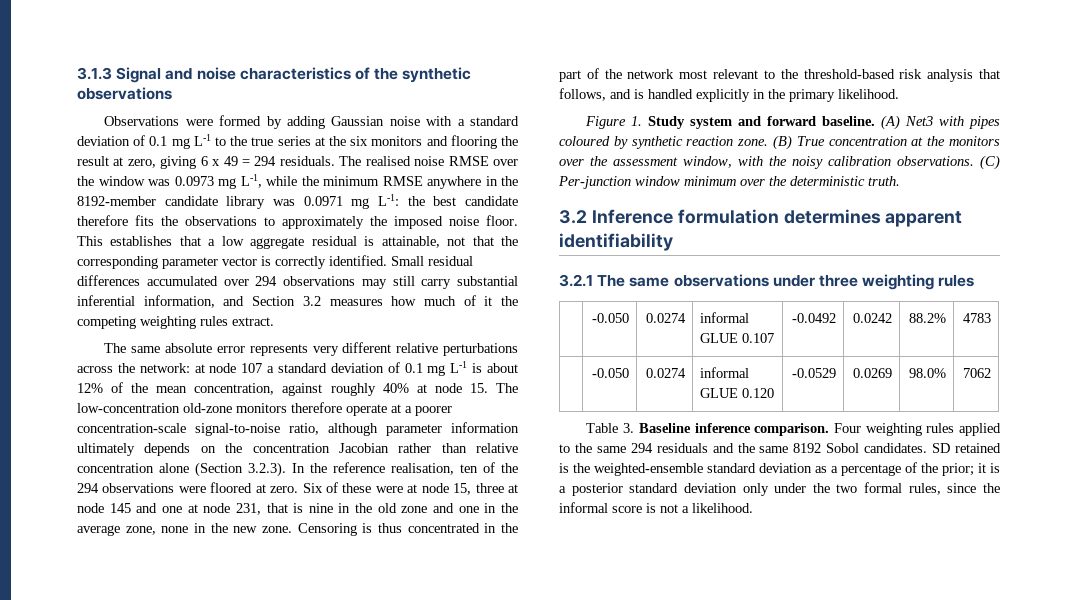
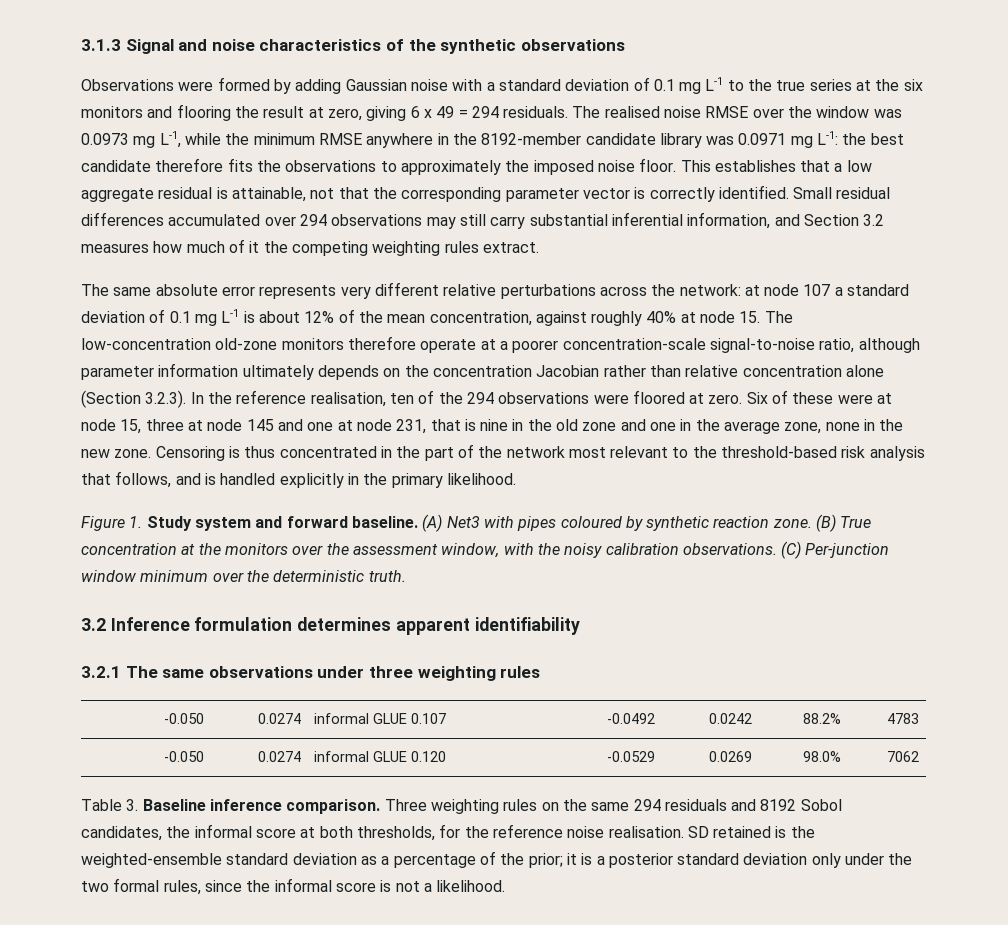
- Four weighting rules applied to the same 294 residuals and the same 8192 Sobol candidates.
+ Three weighting rules on the same 294 residuals and 8192 Sobol candidates, the informal score at both thresholds, for the reference noise realisation.

